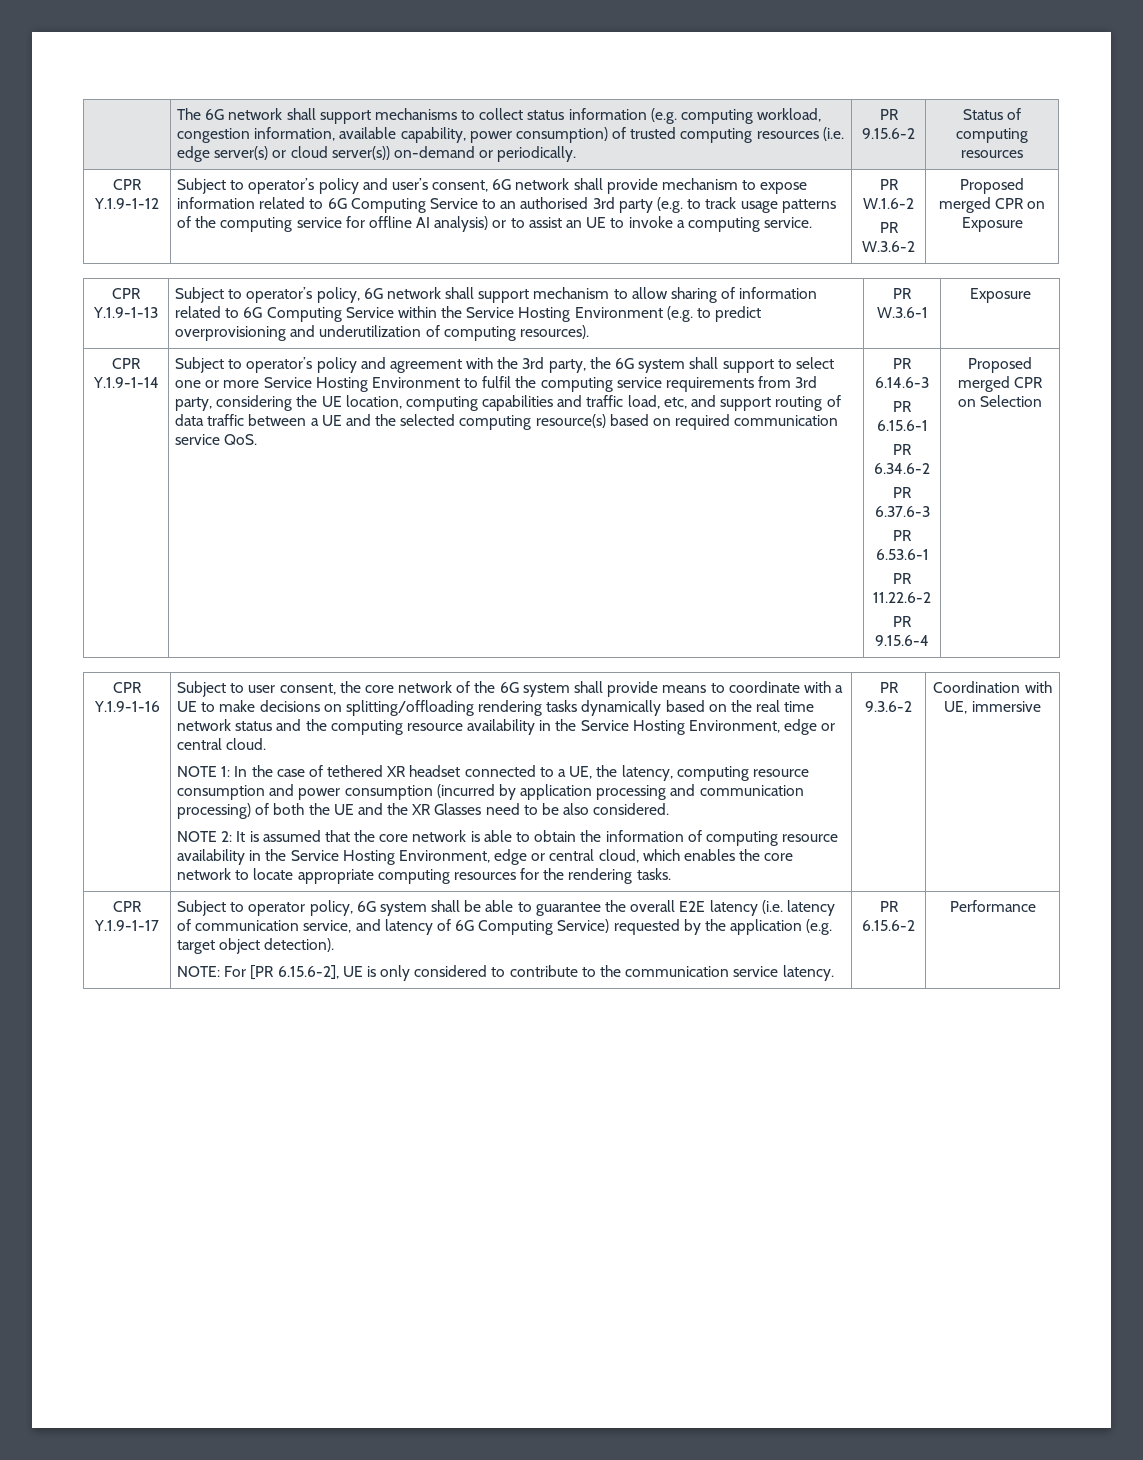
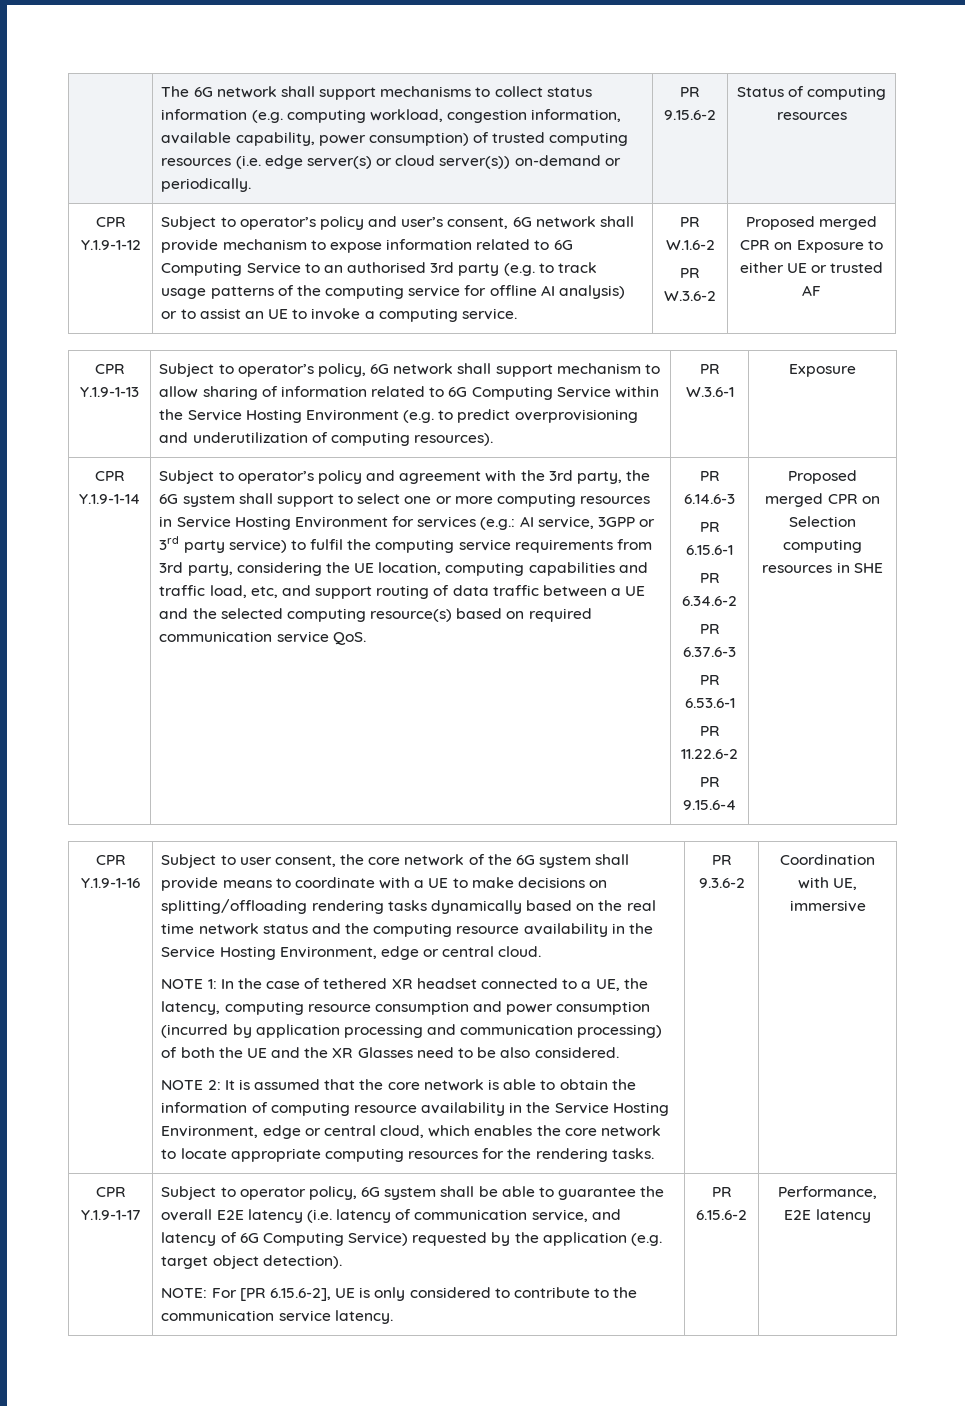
- Proposed merged CPR on Exposure
+ Proposed merged CPR on Exposure to either UE or trusted AF
- Subject to operator’s policy and agreement with the 3rd party, the 6G system shall support to select one or more Service Hosting Environment to fulfil the computing service requirements from 3rd party, considering the UE location, computing capabilities and traffic load, etc, and support routing of data traffic between a UE and the selected computing resource(s) based on required communication service QoS.
+ Subject to operator’s policy and agreement with the 3rd party, the 6G system shall support to select one or more computing resources in Service Hosting Environment for services (e.g.: AI service, 3GPP or 3rd party service) to fulfil the computing service requirements from 3rd party, considering the UE location, computing capabilities and traffic load, etc, and support routing of data traffic between a UE and the selected computing resource(s) based on required communication service QoS.
- Proposed merged CPR on Selection
+ Proposed merged CPR on Selection computing resources in SHE
- Performance
+ Performance, E2E latency

